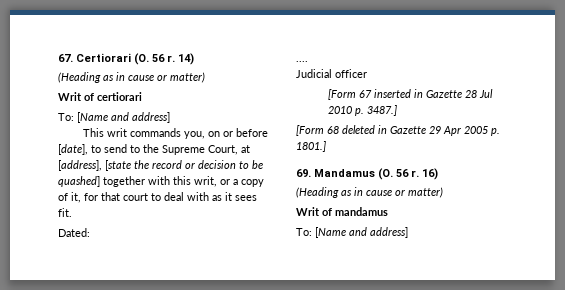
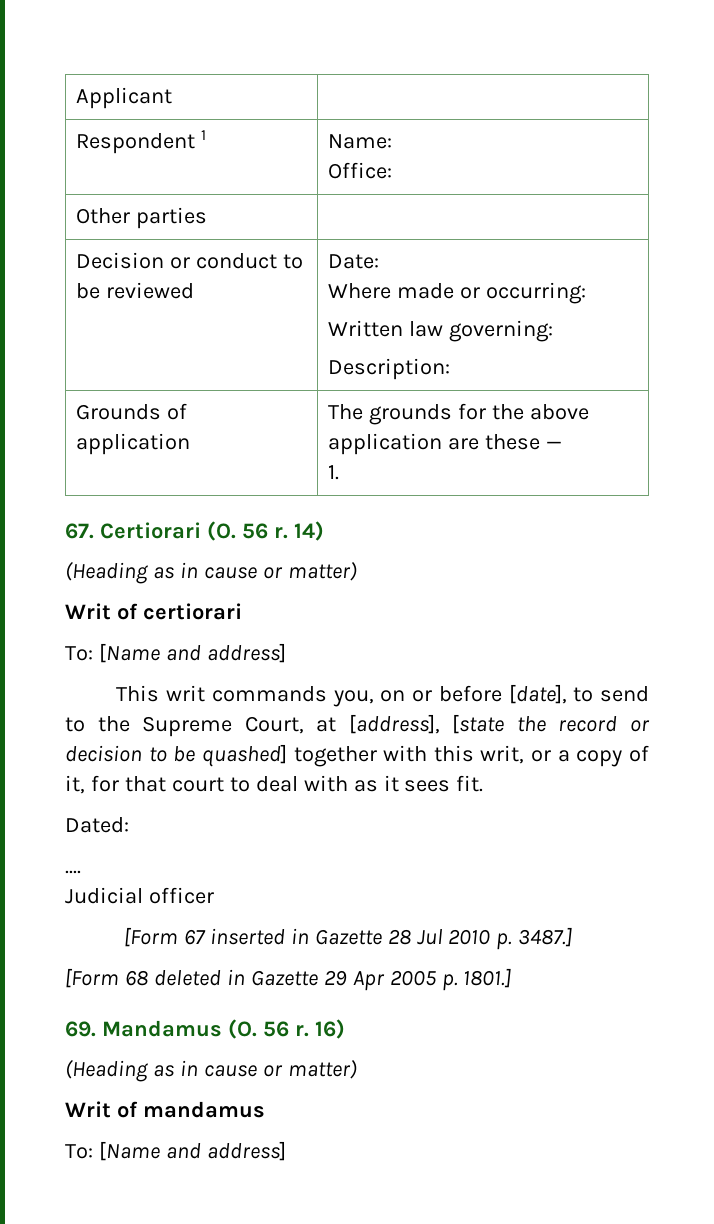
+ Applicant |
+ Respondent 1 | Name:
+ Office:
+ Other parties |
+ Decision or conduct to be reviewed | Date:
+ Where made or occurring:
+ Written law governing:
+ Description:
+ Grounds of application | The grounds for the above application are these —
+ 1.

